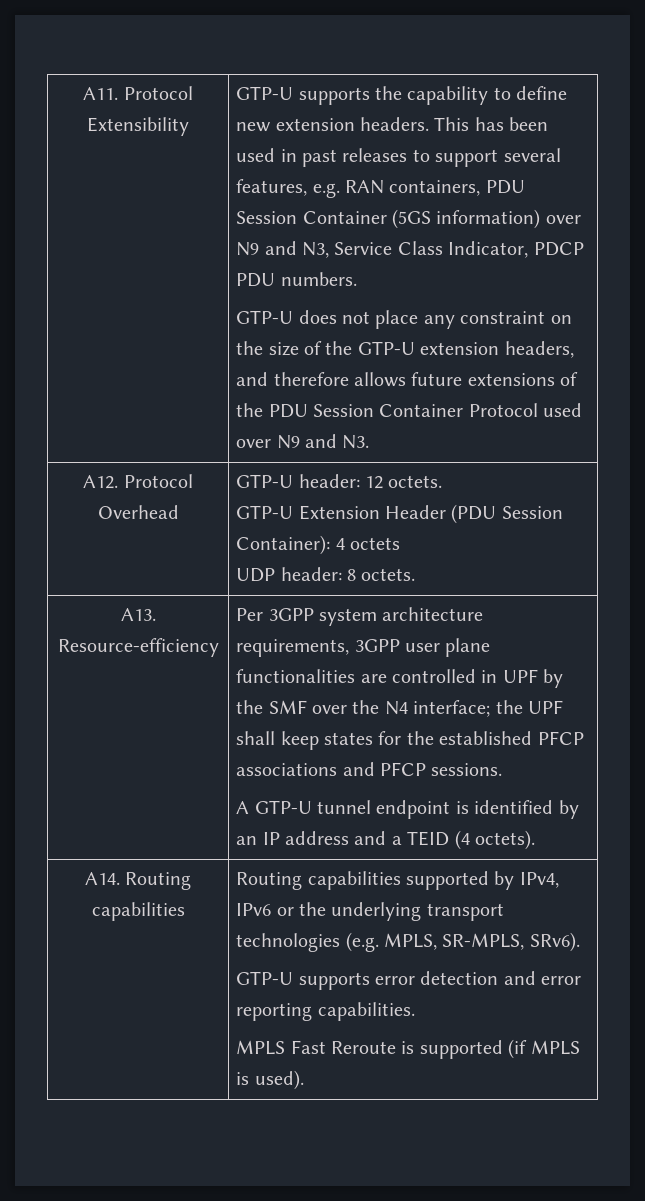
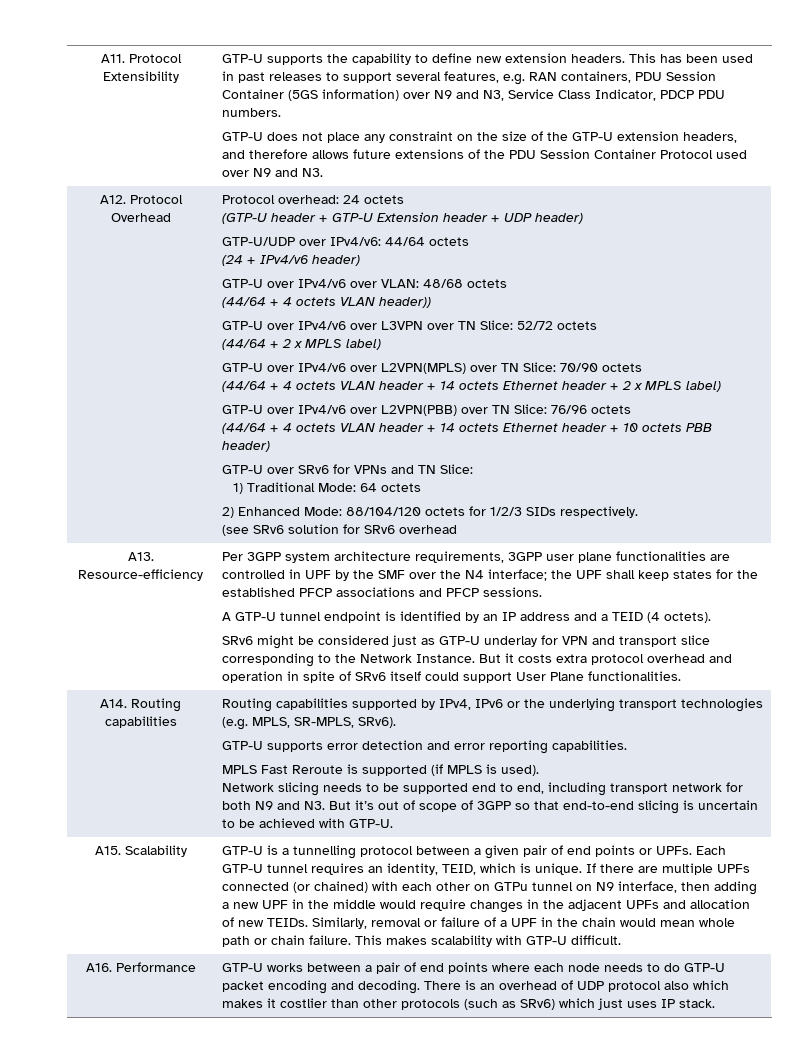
- GTP-U header: 12 octets.
- GTP-U Extension Header (PDU Session Container): 4 octets
- UDP header: 8 octets.
+ Protocol overhead: 24 octets
+ (GTP-U header + GTP-U Extension header + UDP header)
+ GTP-U/UDP over IPv4/v6: 44/64 octets
+ (24 + IPv4/v6 header)
+ GTP-U over IPv4/v6 over VLAN: 48/68 octets
+ (44/64 + 4 octets VLAN header))
+ GTP-U over IPv4/v6 over L3VPN over TN Slice: 52/72 octets
+ (44/64 + 2 x MPLS label)
+ GTP-U over IPv4/v6 over L2VPN(MPLS) over TN Slice: 70/90 octets
+ (44/64 + 4 octets VLAN header + 14 octets Ethernet header + 2 x MPLS label)
+ GTP-U over IPv4/v6 over L2VPN(PBB) over TN Slice: 76/96 octets
+ (44/64 + 4 octets VLAN header + 14 octets Ethernet header + 10 octets PBB header)
+ GTP-U over SRv6 for VPNs and TN Slice:
+ 1) Traditional Mode: 64 octets
+ 2) Enhanced Mode: 88/104/120 octets for 1/2/3 SIDs respectively.
+ (see SRv6 solution for SRv6 overhead
+ SRv6 might be considered just as GTP-U underlay for VPN and transport slice corresponding to the Network Instance. But it costs extra protocol overhead and operation in spite of SRv6 itself could support User Plane functionalities.
+ Network slicing needs to be supported end to end, including transport network for both N9 and N3. But it’s out of scope of 3GPP so that end-to-end slicing is uncertain to be achieved with GTP-U.
+ A15. Scalability | GTP-U is a tunnelling protocol between a given pair of end points or UPFs. Each GTP-U tunnel requires an identity, TEID, which is unique. If there are multiple UPFs connected (or chained) with each other on GTPu tunnel on N9 interface, then adding a new UPF in the middle would require changes in the adjacent UPFs and allocation of new TEIDs. Similarly, removal or failure of a UPF in the chain would mean whole path or chain failure. This makes scalability with GTP-U difficult.
+ A16. Performance | GTP-U works between a pair of end points where each node needs to do GTP-U packet encoding and decoding. There is an overhead of UDP protocol also which makes it costlier than other protocols (such as SRv6) which just uses IP stack.

